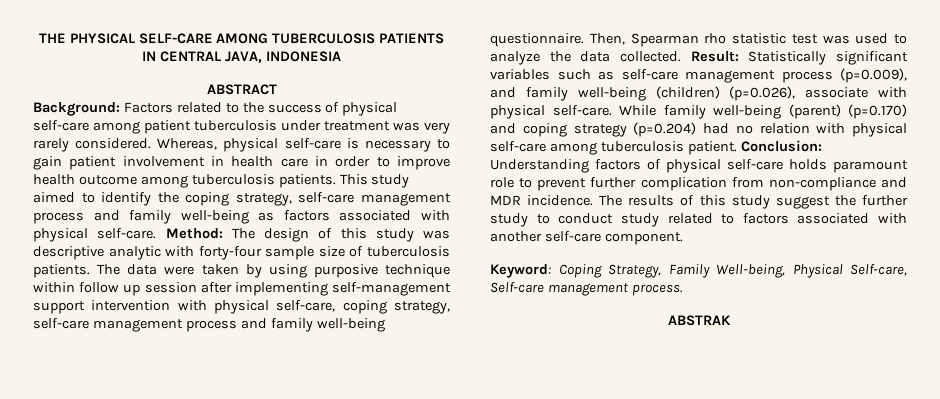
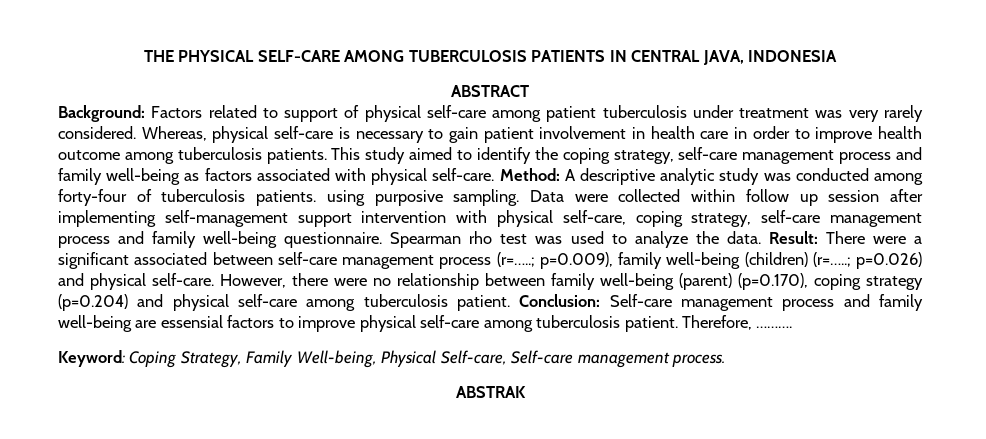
- Background: Factors related to the success of physical self-care among patient tuberculosis under treatment was very rarely considered.
+ Background: Factors related to support of physical self-care among patient tuberculosis under treatment was very rarely considered.
- Method: The design of this study was descriptive analytic with forty-four sample size of tuberculosis patients. The data were taken by using purposive technique within follow up session after implementing self-management support intervention with physical self-care, coping strategy, self-care management process and family well-being questionnaire.
+ Method: A descriptive analytic study was conducted among forty-four of tuberculosis patients. using purposive sampling. Data were collected within follow up session after implementing self-management support intervention with physical self-care, coping strategy, self-care management process and family well-being questionnaire.
- Then, Spearman rho statistic test was used to analyze the data collected. Result: Statistically significant variables such as self-care management process (p=0.009), and family well-being (children) (p=0.026), associate with physical self-care. While family well-being (parent) (p=0.170) and coping strategy (p=0.204) had no relation with physical self-care among tuberculosis patient.
+ Spearman rho test was used to analyze the data. Result: There were a significant associated between self-care management process (r=…..; p=0.009), family well-being (children) (r=…..; p=0.026) and physical self-care. However, there were no relationship between family well-being (parent) (p=0.170), coping strategy (p=0.204) and physical self-care among tuberculosis patient.
- Conclusion: Understanding factors of physical self-care holds paramount role to prevent further complication from non-compliance and MDR incidence. The results of this study suggest the further study to conduct study related to factors associated with another self-care component.
+ Conclusion: Self-care management process and family well-being are essensial factors to improve physical self-care among tuberculosis patient. Therefore, ……….

